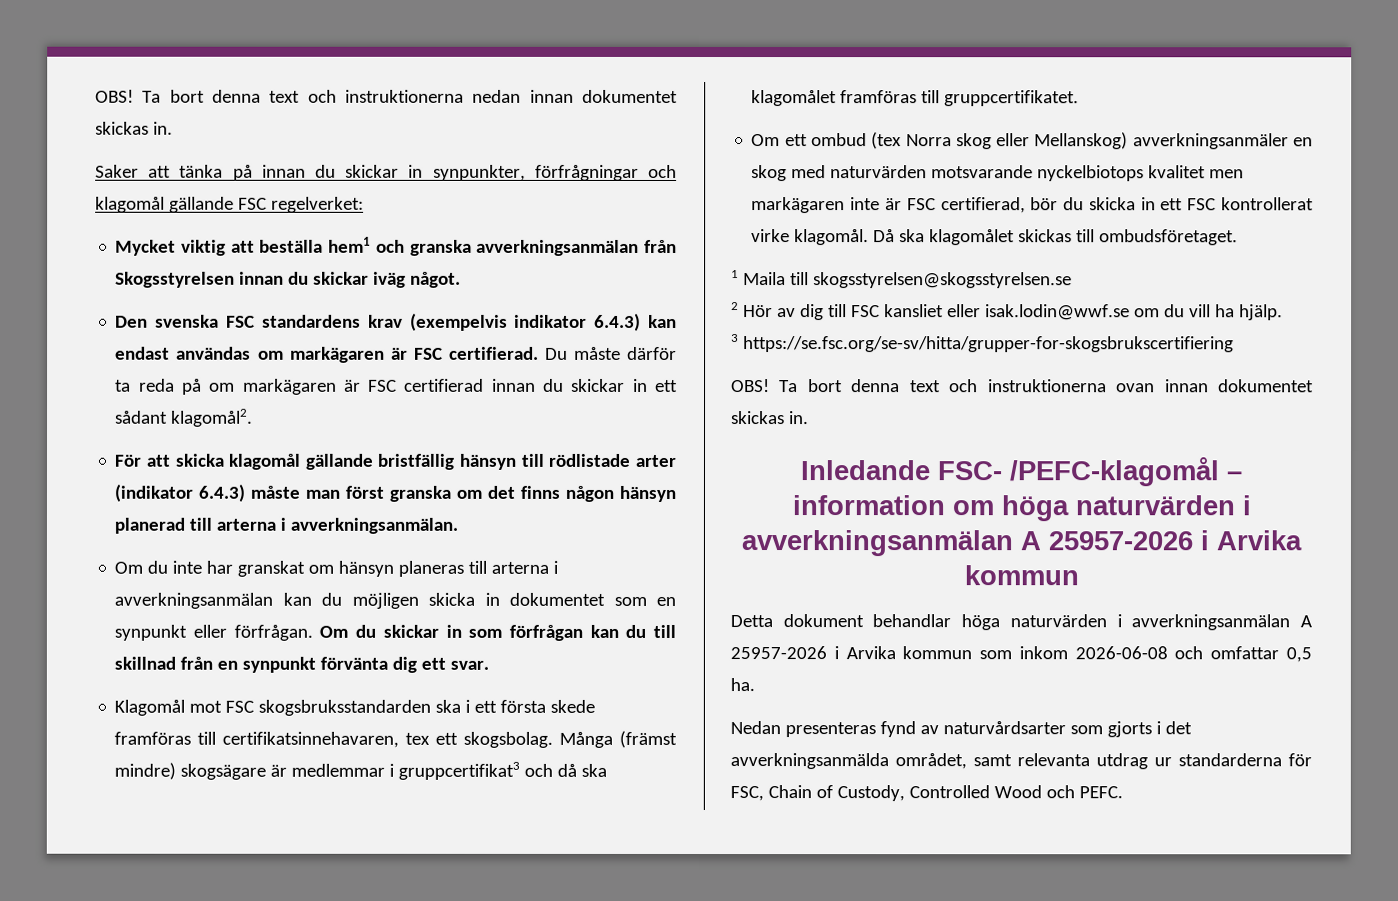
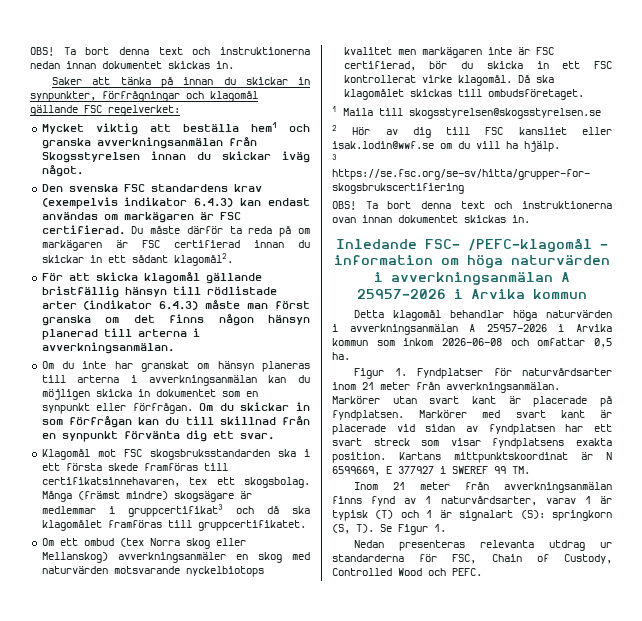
- Detta dokument behandlar höga naturvärden i avverkningsanmälan A 25957-2026 i Arvika kommun som inkom 2026-06-08 och omfattar 0,5 ha.
+ Detta klagomål behandlar höga naturvärden i avverkningsanmälan A 25957-2026 i Arvika kommun som inkom 2026-06-08 och omfattar 0,5 ha.
- Nedan presenteras fynd av naturvårdsarter som gjorts i det avverkningsanmälda området, samt relevanta utdrag ur standarderna för FSC, Chain of Custody, Controlled Wood och PEFC.
+ Figur 1. Fyndplatser för naturvårdsarter inom 21 meter från avverkningsanmälan. Markörer utan svart kant är placerade på fyndplatsen. Markörer med svart kant är placerade vid sidan av fyndplatsen har ett svart streck som visar fyndplatsens exakta position. Kartans mittpunktskoordinat är N 6599669, E 377927 i SWEREF 99 TM.
+ Inom 21 meter från avverkningsanmälan finns fynd av 1 naturvårdsarter, varav 1 är typisk (T) och 1 är signalart (S): springkorn (S, T). Se Figur 1.
+ Nedan presenteras relevanta utdrag ur standarderna för FSC, Chain of Custody, Controlled Wood och PEFC.

